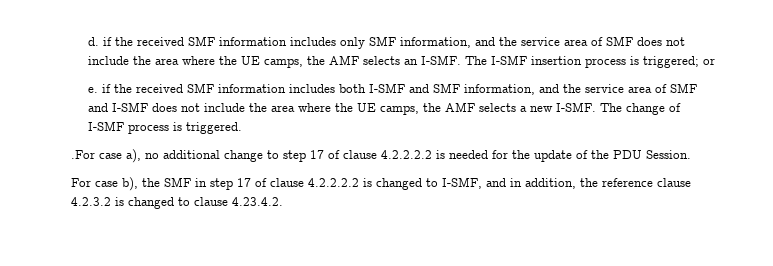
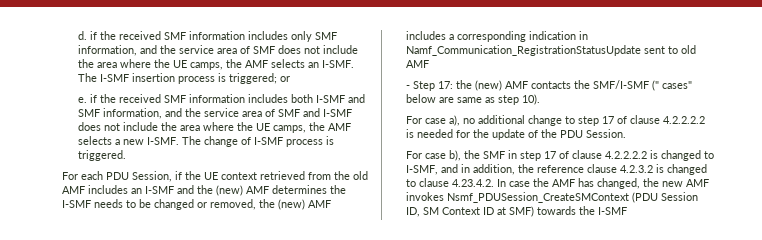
- .For case a), no additional change to step 17 of clause 4.2.2.2.2 is needed for the update of the PDU Session.
+ For each PDU Session, if the UE context retrieved from the old AMF includes an I-SMF and the (new) AMF determines the I-SMF needs to be changed or removed, the (new) AMF includes a corresponding indication in Namf_Communication_RegistrationStatusUpdate sent to old AMF
+ - Step 17: the (new) AMF contacts the SMF/I-SMF (" cases" below are same as step 10).
+ For case a), no additional change to step 17 of clause 4.2.2.2.2 is needed for the update of the PDU Session.
- For case b), the SMF in step 17 of clause 4.2.2.2.2 is changed to I-SMF, and in addition, the reference clause 4.2.3.2 is changed to clause 4.23.4.2.
+ For case b), the SMF in step 17 of clause 4.2.2.2.2 is changed to I-SMF, and in addition, the reference clause 4.2.3.2 is changed to clause 4.23.4.2. In case the AMF has changed, the new AMF invokes Nsmf_PDUSession_CreateSMContext (PDU Session ID, SM Context ID at SMF) towards the I-SMF

